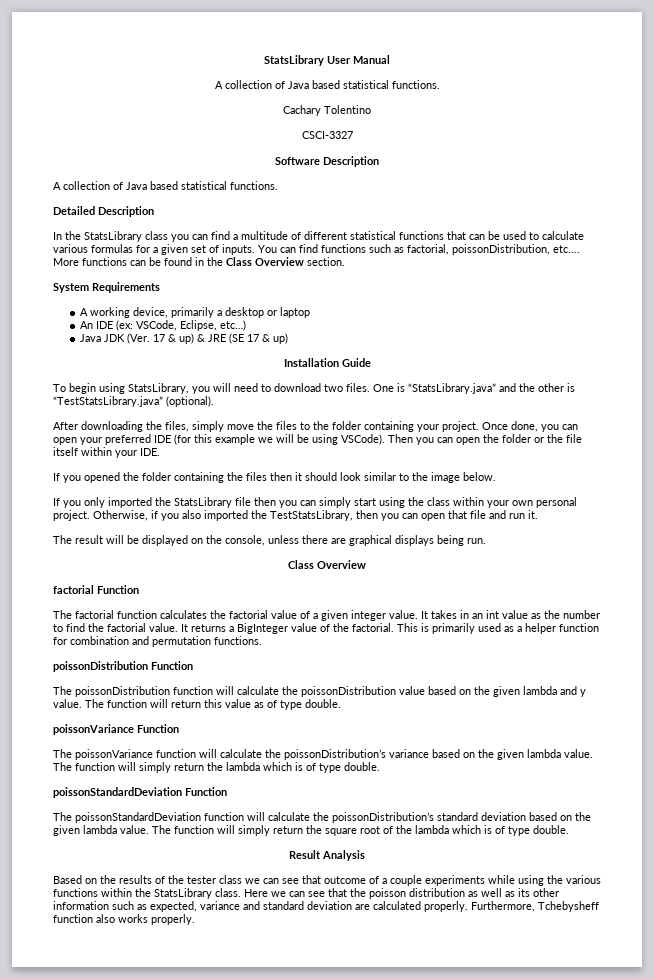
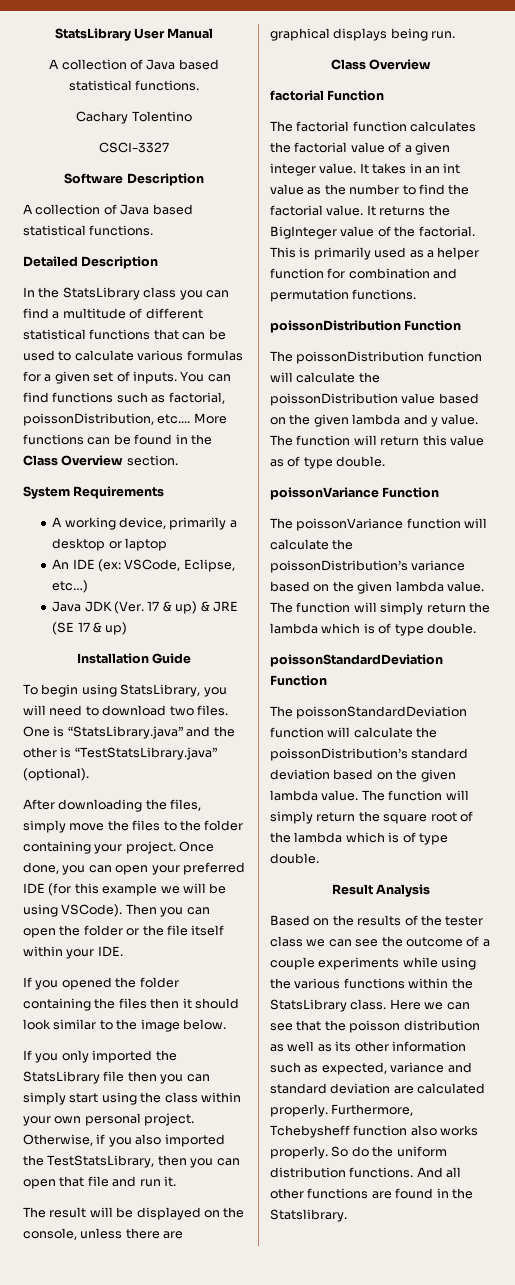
- It returns a BigInteger value of the factorial.
+ It returns the BigInteger value of the factorial.
- Based on the results of the tester class we can see that outcome of a couple experiments while using the various functions within the StatsLibrary class.
+ Based on the results of the tester class we can see the outcome of a couple experiments while using the various functions within the StatsLibrary class.
+ So do the uniform distribution functions. And all other functions are found in the Statslibrary.

